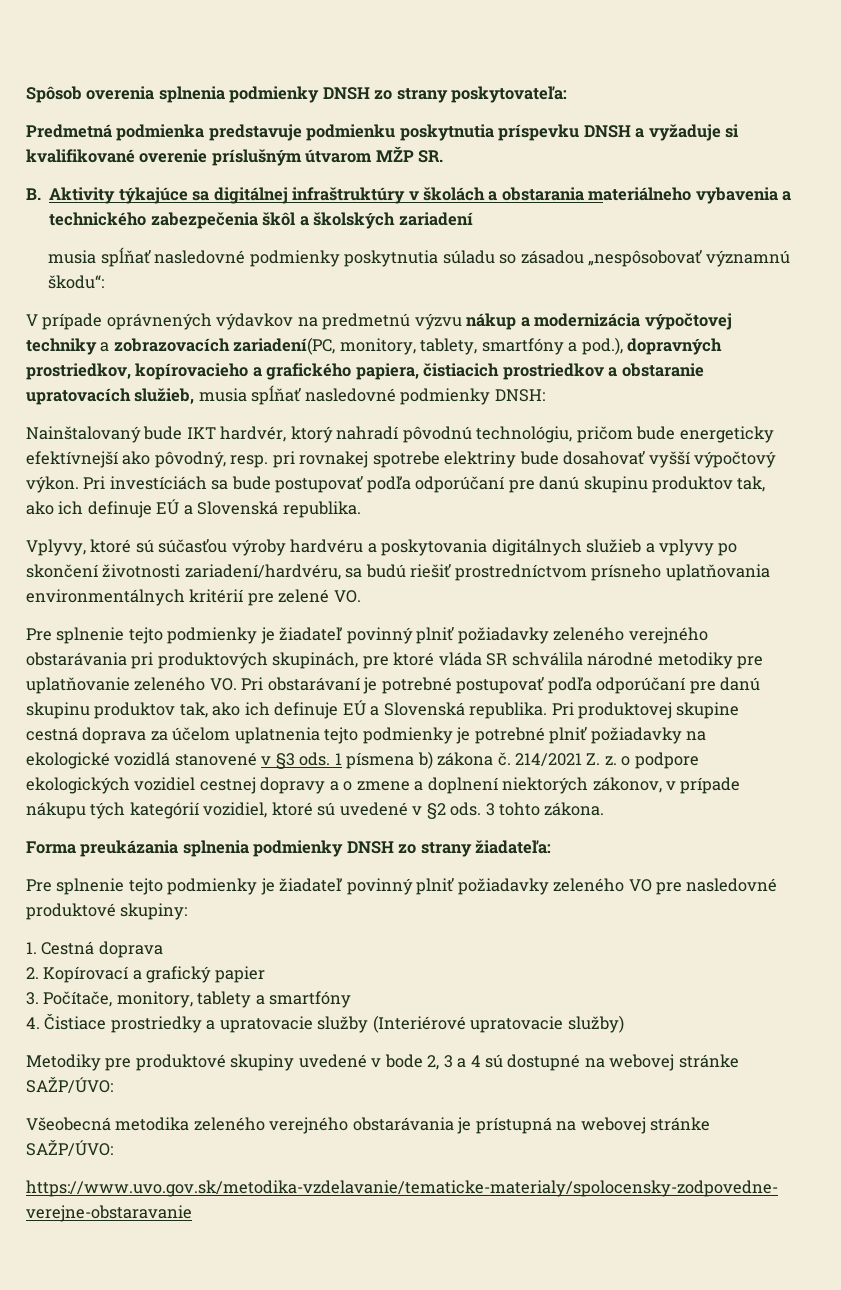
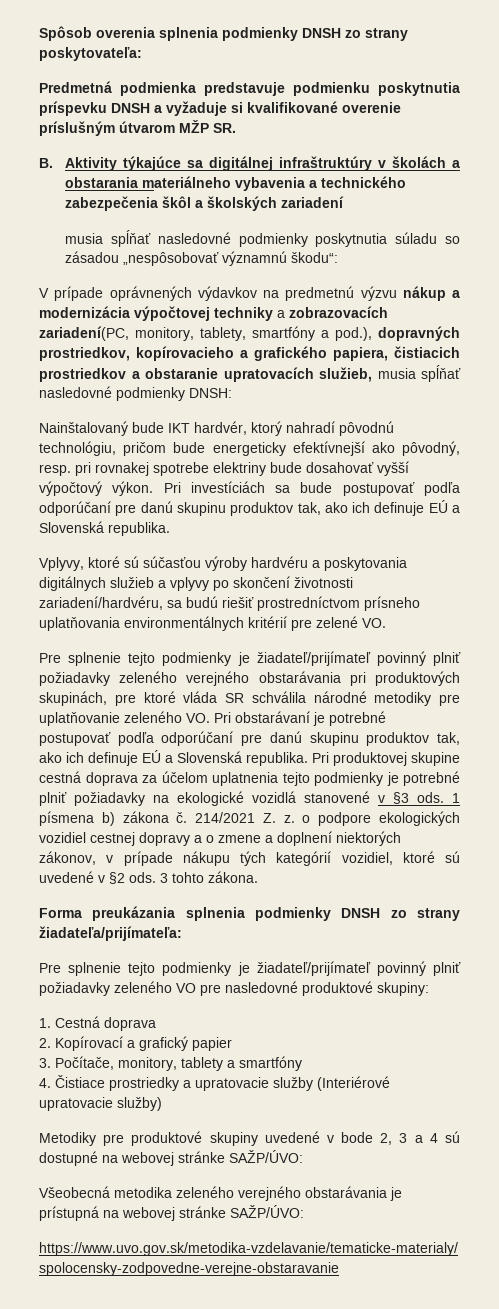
- Pre splnenie tejto podmienky je žiadateľ povinný plniť požiadavky zeleného verejného obstarávania pri produktových skupinách, pre ktoré vláda SR schválila národné metodiky pre uplatňovanie zeleného VO. Pri obstarávaní je potrebné postupovať podľa odporúčaní pre danú skupinu produktov tak, ako ich definuje EÚ a Slovenská republika.
+ Pre splnenie tejto podmienky je žiadateľ/prijímateľ povinný plniť požiadavky zeleného verejného obstarávania pri produktových skupinách, pre ktoré vláda SR schválila národné metodiky pre uplatňovanie zeleného VO. Pri obstarávaní je potrebné postupovať podľa odporúčaní pre danú skupinu produktov tak, ako ich definuje EÚ a Slovenská republika.
- Forma preukázania splnenia podmienky DNSH zo strany žiadateľa:
- Pre splnenie tejto podmienky je žiadateľ povinný plniť požiadavky zeleného VO pre nasledovné produktové skupiny:
+ Forma preukázania splnenia podmienky DNSH zo strany žiadateľa/prijímateľa:
+ Pre splnenie tejto podmienky je žiadateľ/prijímateľ povinný plniť požiadavky zeleného VO pre nasledovné produktové skupiny:

